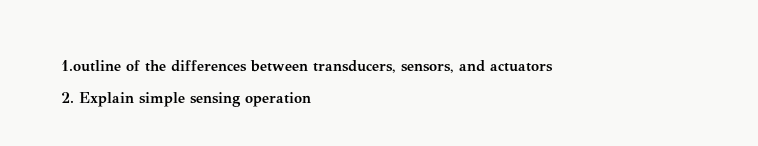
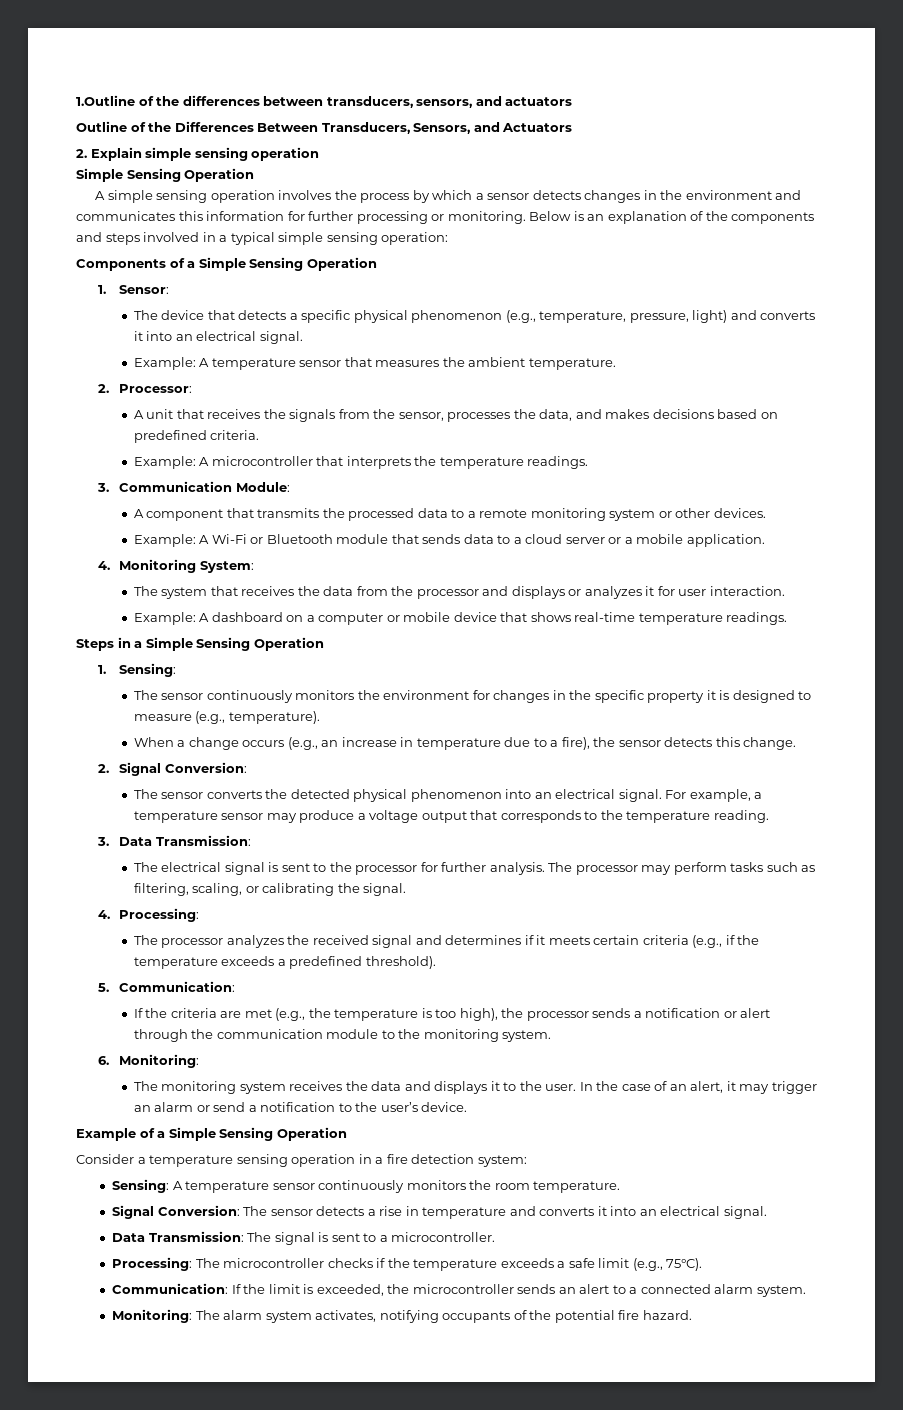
- 1.outline of the differences between transducers, sensors, and actuators
+ 1.Outline of the differences between transducers, sensors, and actuators
+ Outline of the Differences Between Transducers, Sensors, and Actuators
  2. Explain simple sensing operation
+ Simple Sensing Operation
+ A simple sensing operation involves the process by which a sensor detects changes in the environment and communicates this information for further processing or monitoring. Below is an explanation of the components and steps involved in a typical simple sensing operation:
+ Components of a Simple Sensing Operation
+ 1. Sensor:
+ The device that detects a specific physical phenomenon (e.g., temperature, pressure, light) and converts it into an electrical signal.
+ Example: A temperature sensor that measures the ambient temperature.
+ 2. Processor:
+ A unit that receives the signals from the sensor, processes the data, and makes decisions based on predefined criteria.
+ Example: A microcontroller that interprets the temperature readings.
+ 3. Communication Module:
+ A component that transmits the processed data to a remote monitoring system or other devices.
+ Example: A Wi-Fi or Bluetooth module that sends data to a cloud server or a mobile application.
+ 4. Monitoring System:
+ The system that receives the data from the processor and displays or analyzes it for user interaction.
+ Example: A dashboard on a computer or mobile device that shows real-time temperature readings.
+ Steps in a Simple Sensing Operation
+ 1. Sensing:
+ The sensor continuously monitors the environment for changes in the specific property it is designed to measure (e.g., temperature).
+ When a change occurs (e.g., an increase in temperature due to a fire), the sensor detects this change.
+ 2. Signal Conversion:
+ The sensor converts the detected physical phenomenon into an electrical signal. For example, a temperature sensor may produce a voltage output that corresponds to the temperature reading.
+ 3. Data Transmission:
+ The electrical signal is sent to the processor for further analysis. The processor may perform tasks such as filtering, scaling, or calibrating the signal.
+ 4. Processing:
+ The processor analyzes the received signal and determines if it meets certain criteria (e.g., if the temperature exceeds a predefined threshold).
+ 5. Communication:
+ If the criteria are met (e.g., the temperature is too high), the processor sends a notification or alert through the communication module to the monitoring system.
+ 6. Monitoring:
+ The monitoring system receives the data and displays it to the user. In the case of an alert, it may trigger an alarm or send a notification to the user’s device.
+ Example of a Simple Sensing Operation
+ Consider a temperature sensing operation in a fire detection system:
+ Sensing: A temperature sensor continuously monitors the room temperature.
+ Signal Conversion: The sensor detects a rise in temperature and converts it into an electrical signal.
+ Data Transmission: The signal is sent to a microcontroller.
+ Processing: The microcontroller checks if the temperature exceeds a safe limit (e.g., 75°C).
+ Communication: If the limit is exceeded, the microcontroller sends an alert to a connected alarm system.
+ Monitoring: The alarm system activates, notifying occupants of the potential fire hazard.

